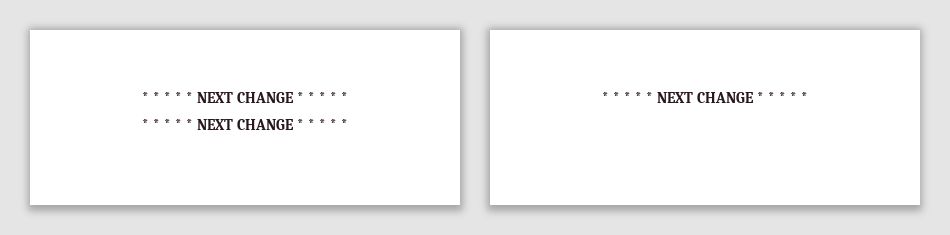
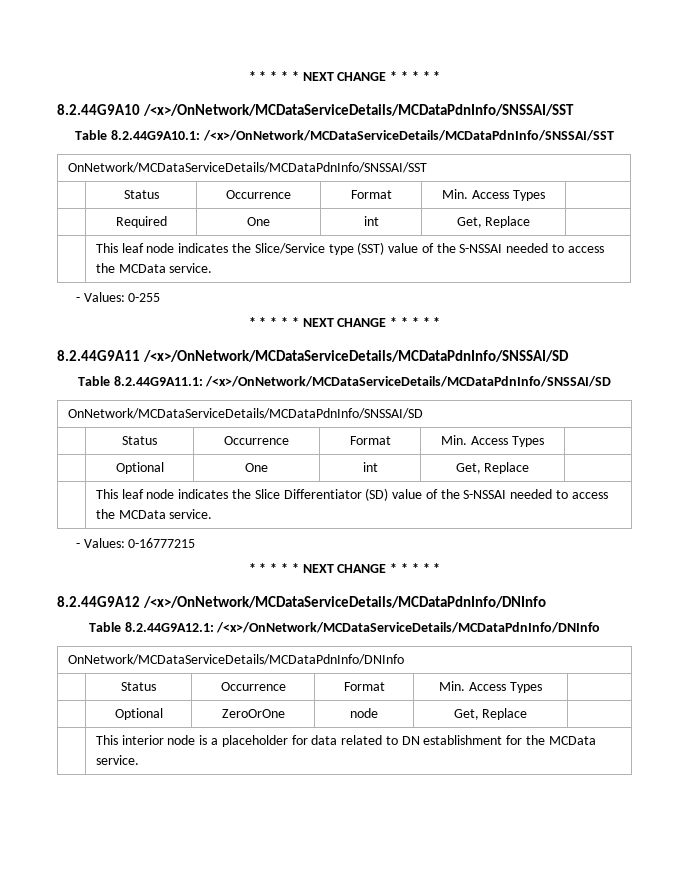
+ 8.2.44G9A10 /<x>/OnNetwork/MCDataServiceDetails/MCDataPdnInfo/SNSSAI/SST
+ Table 8.2.44G9A10.1: /<x>/OnNetwork/MCDataServiceDetails/MCDataPdnInfo/SNSSAI/SST
+ OnNetwork/MCDataServiceDetails/MCDataPdnInfo/SNSSAI/SST
+ | Status | Occurrence | Format | Min. Access Types |
+ | Required | One | int | Get, Replace |
+ | This leaf node indicates the Slice/Service type (SST) value of the S-NSSAI needed to access the MCData service.
+ - Values: 0-255
+ 8.2.44G9A11 /<x>/OnNetwork/MCDataServiceDetails/MCDataPdnInfo/SNSSAI/SD
+ Table 8.2.44G9A11.1: /<x>/OnNetwork/MCDataServiceDetails/MCDataPdnInfo/SNSSAI/SD
+ OnNetwork/MCDataServiceDetails/MCDataPdnInfo/SNSSAI/SD
+ | Status | Occurrence | Format | Min. Access Types |
+ | Optional | One | int | Get, Replace |
+ | This leaf node indicates the Slice Differentiator (SD) value of the S-NSSAI needed to access the MCData service.
+ - Values: 0-16777215
+ 8.2.44G9A12 /<x>/OnNetwork/MCDataServiceDetails/MCDataPdnInfo/DNInfo
+ Table 8.2.44G9A12.1: /<x>/OnNetwork/MCDataServiceDetails/MCDataPdnInfo/DNInfo
+ OnNetwork/MCDataServiceDetails/MCDataPdnInfo/DNInfo
+ | Status | Occurrence | Format | Min. Access Types |
+ | Optional | ZeroOrOne | node | Get, Replace |
+ | This interior node is a placeholder for data related to DN establishment for the MCData service.

